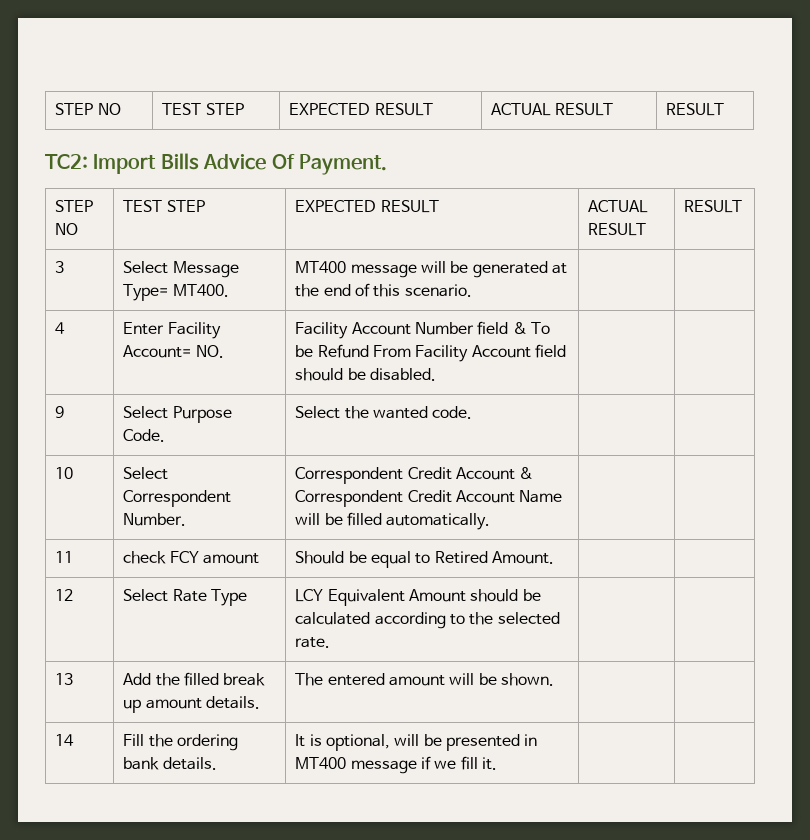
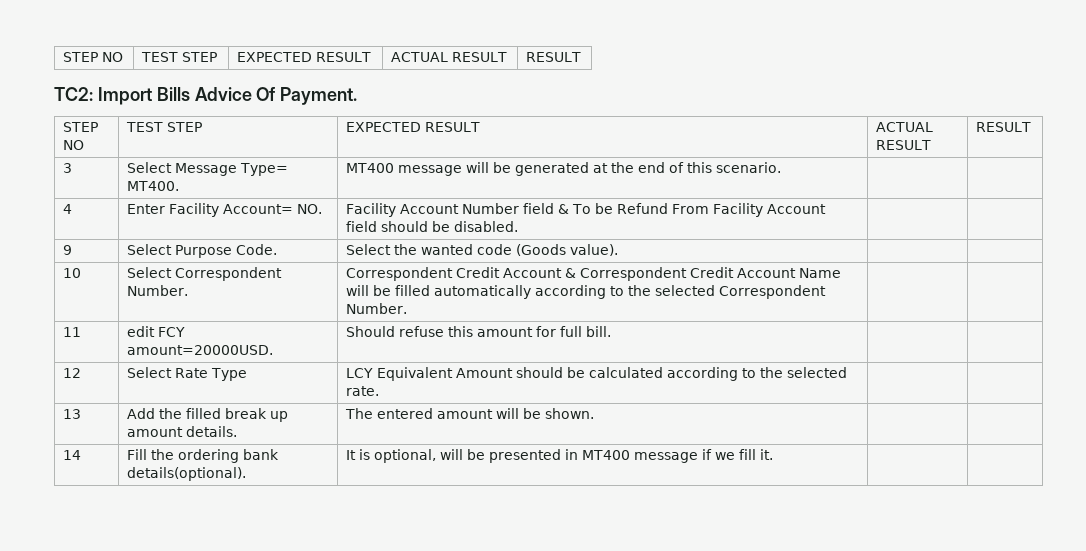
- 9 | Select Purpose Code. | Select the wanted code. | |
+ 9 | Select Purpose Code. | Select the wanted code (Goods value). | |
- 10 | Select Correspondent Number. | Correspondent Credit Account & Correspondent Credit Account Name will be filled automatically. | |
- 11 | check FCY amount | Should be equal to Retired Amount. | |
+ 10 | Select Correspondent Number. | Correspondent Credit Account & Correspondent Credit Account Name will be filled automatically according to the selected Correspondent Number. | |
+ 11 | edit FCY amount=20000USD. | Should refuse this amount for full bill. | |
- 14 | Fill the ordering bank details. | It is optional, will be presented in MT400 message if we fill it. | |
+ 14 | Fill the ordering bank details(optional). | It is optional, will be presented in MT400 message if we fill it. | |

